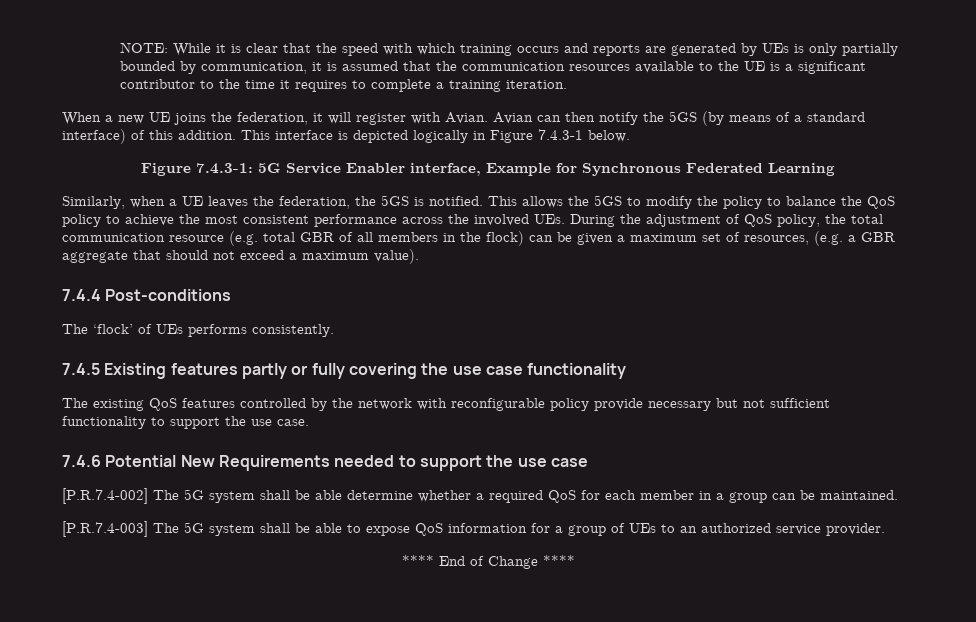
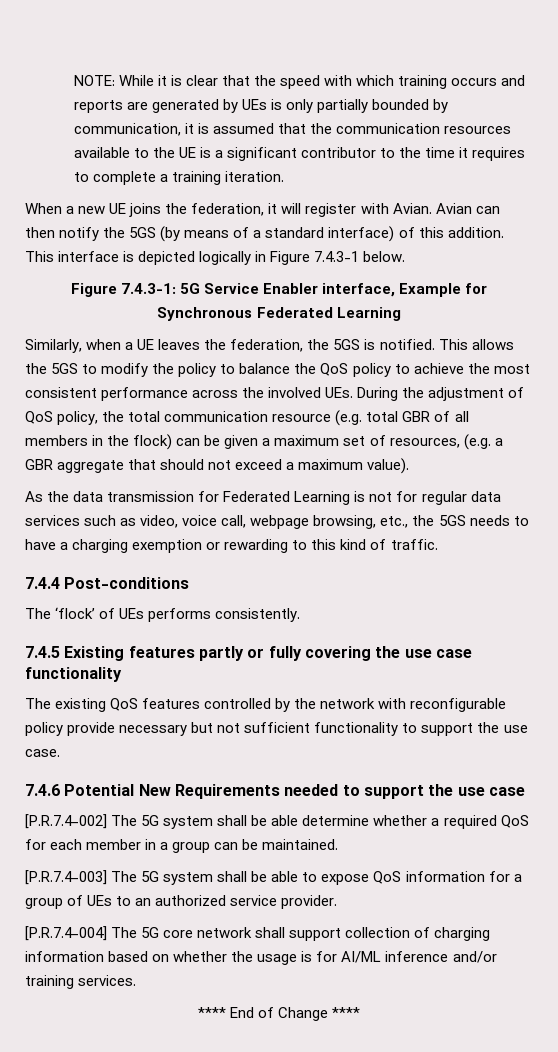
+ As the data transmission for Federated Learning is not for regular data services such as video, voice call, webpage browsing, etc., the 5GS needs to have a charging exemption or rewarding to this kind of traffic.
+ [P.R.7.4-004] The 5G core network shall support collection of charging information based on whether the usage is for AI/ML inference and/or training services.

